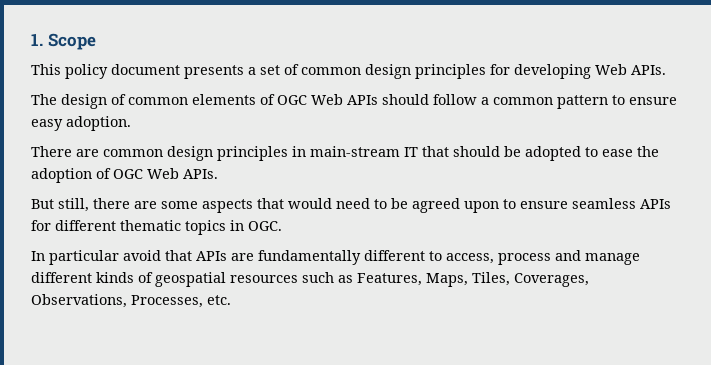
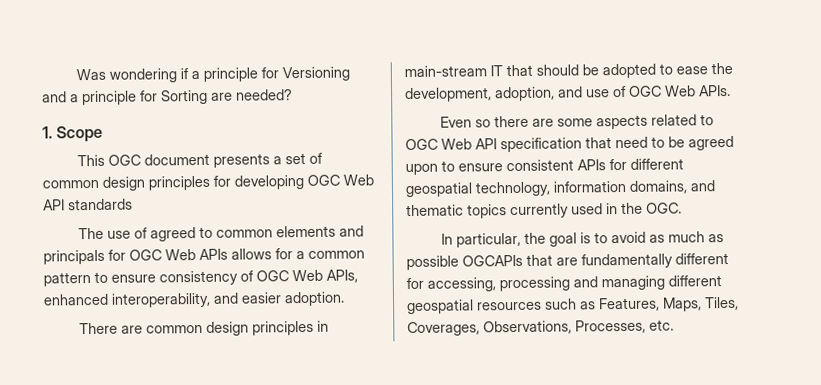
+ Was wondering if a principle for Versioning and a principle for Sorting are needed?
- This policy document presents a set of common design principles for developing Web APIs.
- The design of common elements of OGC Web APIs should follow a common pattern to ensure easy adoption.
+ This OGC document presents a set of common design principles for developing OGC Web API standards
+ The use of agreed to common elements and principals for OGC Web APIs allows for a common pattern to ensure consistency of OGC Web APIs, enhanced interoperability, and easier adoption.
- There are common design principles in main-stream IT that should be adopted to ease the adoption of OGC Web APIs.
+ There are common design principles in main-stream IT that should be adopted to ease the development, adoption, and use of OGC Web APIs.
- But still, there are some aspects that would need to be agreed upon to ensure seamless APIs for different thematic topics in OGC.
- In particular avoid that APIs are fundamentally different to access, process and manage different kinds of geospatial resources such as Features, Maps, Tiles, Coverages, Observations, Processes, etc.
+ Even so there are some aspects related to OGC Web API specification that need to be agreed upon to ensure consistent APIs for different geospatial technology, information domains, and thematic topics currently used in the OGC.
+ In particular, the goal is to avoid as much as possible OGCAPIs that are fundamentally different for accessing, processing and managing different geospatial resources such as Features, Maps, Tiles, Coverages, Observations, Processes, etc.

